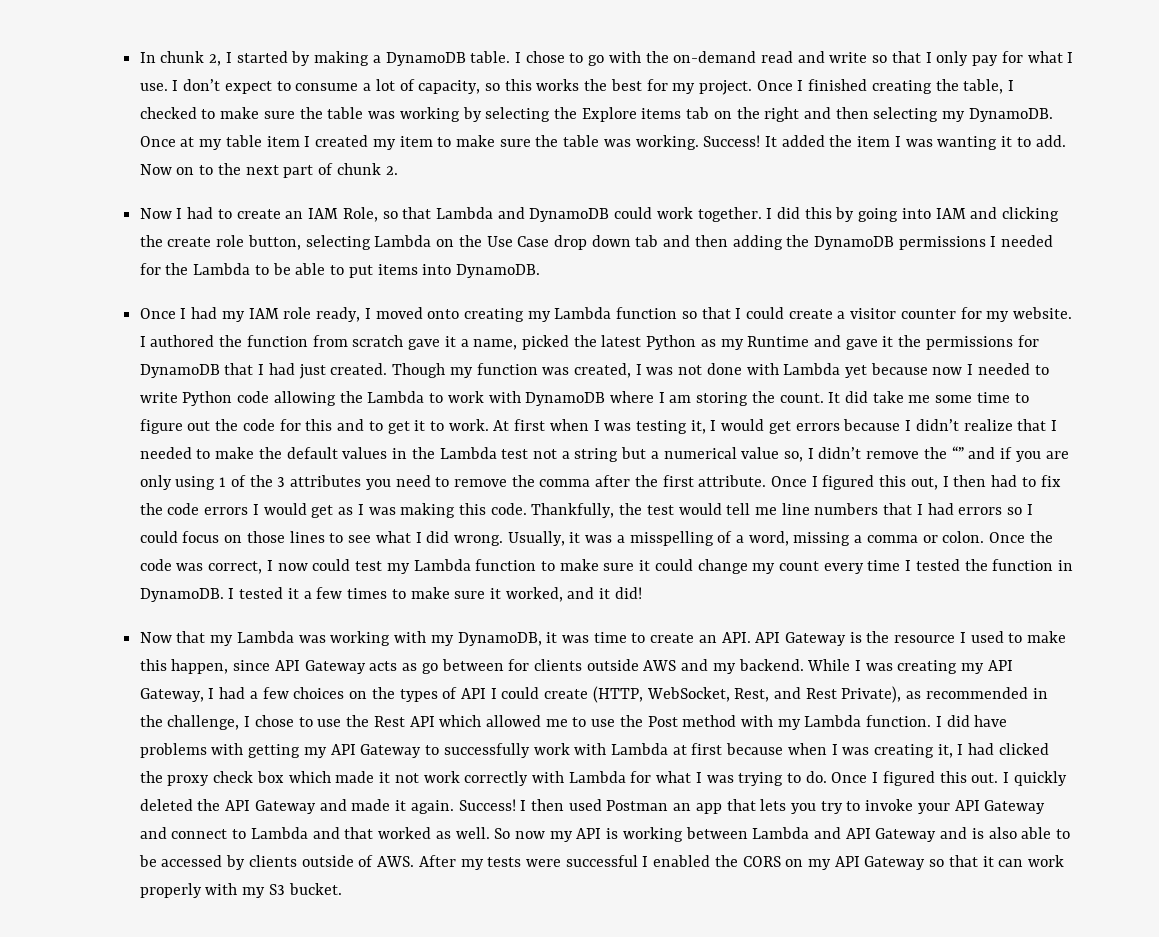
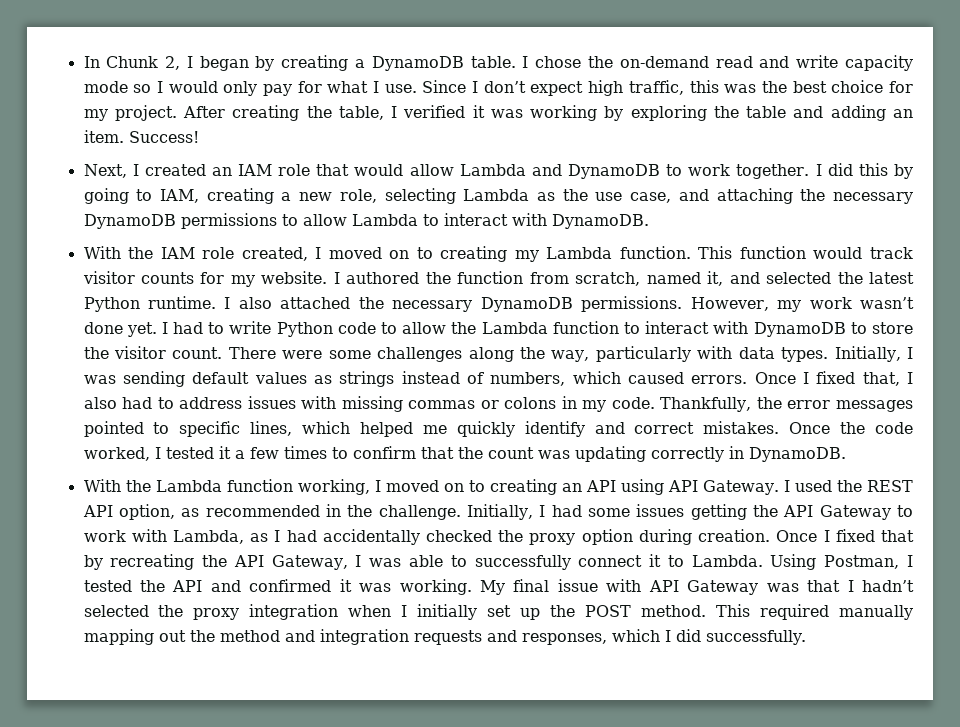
- In chunk 2, I started by making a DynamoDB table.
+ In Chunk 2, I began by creating a DynamoDB table.
- I chose to go with the on-demand read and write so that I only pay for what I use.
+ I chose the on-demand read and write capacity mode so I would only pay for what I use.
- I don’t expect to consume a lot of capacity, so this works the best for my project.
+ Since I don’t expect high traffic, this was the best choice for my project.
- Once I finished creating the table, I checked to make sure the table was working by selecting the Explore items tab on the right and then selecting my DynamoDB. Once at my table item I created my item to make sure the table was working. Success! It added the item I was wanting it to add. Now on to the next part of chunk 2.
- Now I had to create an IAM Role, so that Lambda and DynamoDB could work together.
+ After creating the table, I verified it was working by exploring the table and adding an item. Success!
+ Next, I created an IAM role that would allow Lambda and DynamoDB to work together.
- I did this by going into IAM and clicking the create role button, selecting Lambda on the Use Case drop down tab and then adding the DynamoDB permissions I needed for the Lambda to be able to put items into DynamoDB.
- Once I had my IAM role ready, I moved onto creating my Lambda function so that I could create a visitor counter for my website.
+ I did this by going to IAM, creating a new role, selecting Lambda as the use case, and attaching the necessary DynamoDB permissions to allow Lambda to interact with DynamoDB.
+ With the IAM role created, I moved on to creating my Lambda function. This function would track visitor counts for my website.
- I authored the function from scratch gave it a name, picked the latest Python as my Runtime and gave it the permissions for DynamoDB that I had just created. Though my function was created, I was not done with Lambda yet because now I needed to write Python code allowing the Lambda to work with DynamoDB where I am storing the count. It did take me some time to figure out the code for this and to get it to work. At first when I was testing it, I would get errors because I didn’t realize that I needed to make the default values in the Lambda test not a string but a numerical value so, I didn’t remove the “” and if you are only using 1 of the 3 attributes you need to remove the comma after the first attribute. Once I figured this out, I then had to fix the code errors I would get as I was making this code. Thankfully, the test would tell me line numbers that I had errors so I could focus on those lines to see what I did wrong. Usually, it was a misspelling of a word, missing a comma or colon. Once the code was correct, I now could test my Lambda function to make sure it could change my count every time I tested the function in DynamoDB. I tested it a few times to make sure it worked, and it did!
- Now that my Lambda was working with my DynamoDB, it was time to create an API. API Gateway is the resource I used to make this happen, since API Gateway acts as go between for clients outside AWS and my backend. While I was creating my API Gateway, I had a few choices on the types of API I could create (HTTP, WebSocket, Rest, and Rest Private), as recommended in the challenge, I chose to use the Rest API which allowed me to use the Post method with my Lambda function. I did have problems with getting my API Gateway to successfully work with Lambda at first because when I was creating it, I had clicked the proxy check box which made it not work correctly with Lambda for what I was trying to do. Once I figured this out. I quickly deleted the API Gateway and made it again. Success! I then used Postman an app that lets you try to invoke your API Gateway and connect to Lambda and that worked as well. So now my API is working between Lambda and API Gateway and is also able to be accessed by clients outside of AWS. After my tests were successful I enabled the CORS on my API Gateway so that it can work properly with my S3 bucket.
+ I authored the function from scratch, named it, and selected the latest Python runtime. I also attached the necessary DynamoDB permissions. However, my work wasn’t done yet. I had to write Python code to allow the Lambda function to interact with DynamoDB to store the visitor count. There were some challenges along the way, particularly with data types. Initially, I was sending default values as strings instead of numbers, which caused errors. Once I fixed that, I also had to address issues with missing commas or colons in my code. Thankfully, the error messages pointed to specific lines, which helped me quickly identify and correct mistakes. Once the code worked, I tested it a few times to confirm that the count was updating correctly in DynamoDB.
+ With the Lambda function working, I moved on to creating an API using API Gateway. I used the REST API option, as recommended in the challenge. Initially, I had some issues getting the API Gateway to work with Lambda, as I had accidentally checked the proxy option during creation. Once I fixed that by recreating the API Gateway, I was able to successfully connect it to Lambda. Using Postman, I tested the API and confirmed it was working. My final issue with API Gateway was that I hadn’t selected the proxy integration when I initially set up the POST method. This required manually mapping out the method and integration requests and responses, which I did successfully.

